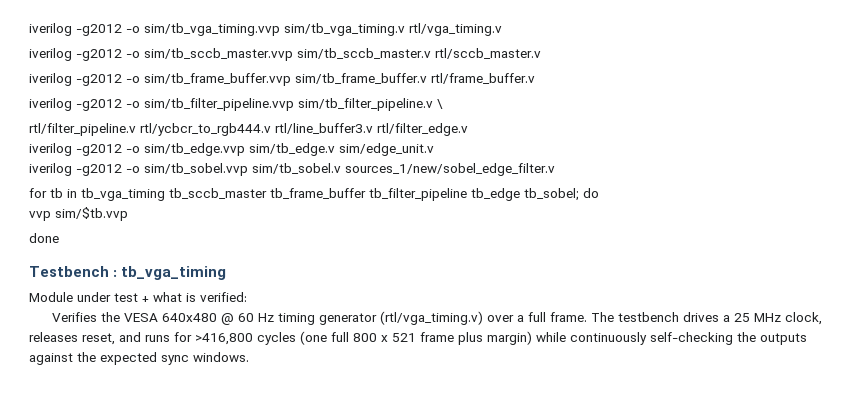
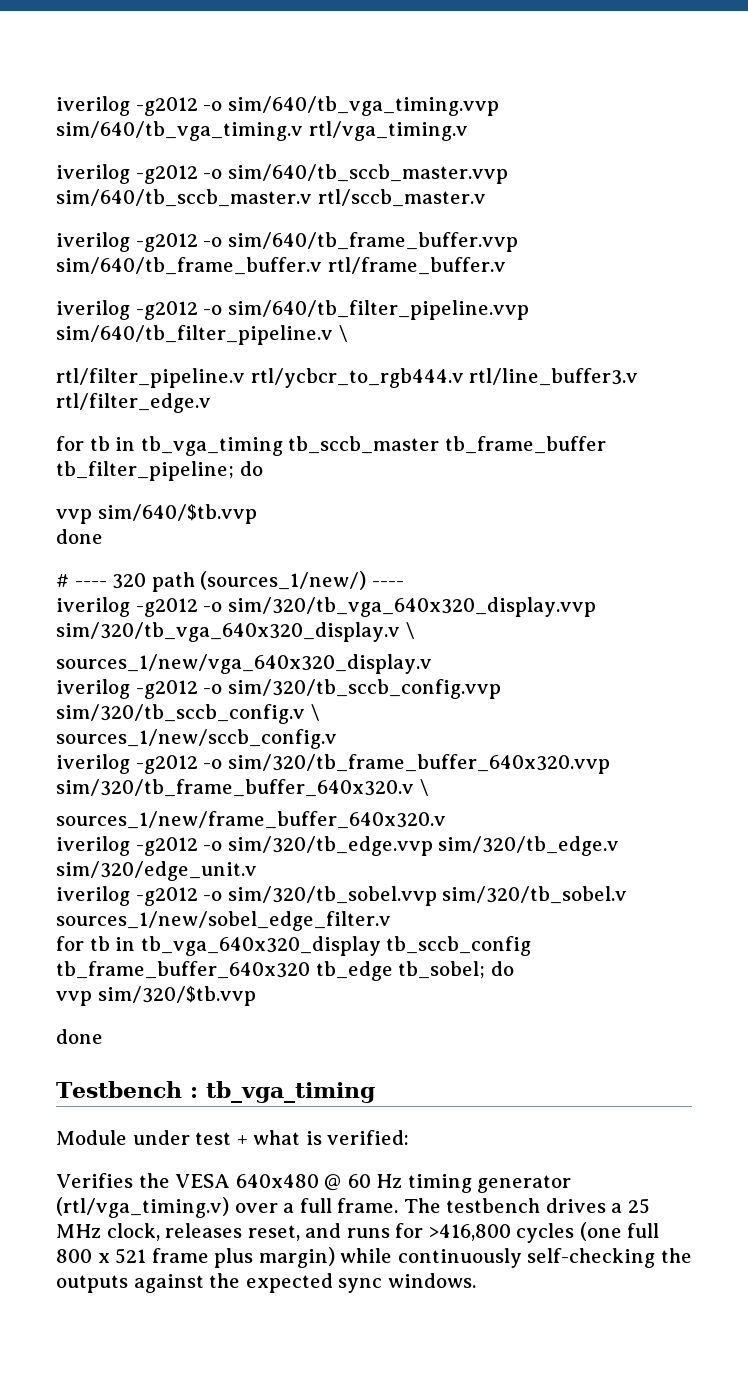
- iverilog -g2012 -o sim/tb_vga_timing.vvp sim/tb_vga_timing.v rtl/vga_timing.v
+ iverilog -g2012 -o sim/640/tb_vga_timing.vvp sim/640/tb_vga_timing.v rtl/vga_timing.v
- iverilog -g2012 -o sim/tb_sccb_master.vvp sim/tb_sccb_master.v rtl/sccb_master.v
+ iverilog -g2012 -o sim/640/tb_sccb_master.vvp sim/640/tb_sccb_master.v rtl/sccb_master.v
- iverilog -g2012 -o sim/tb_frame_buffer.vvp sim/tb_frame_buffer.v rtl/frame_buffer.v
+ iverilog -g2012 -o sim/640/tb_frame_buffer.vvp sim/640/tb_frame_buffer.v rtl/frame_buffer.v
- iverilog -g2012 -o sim/tb_filter_pipeline.vvp sim/tb_filter_pipeline.v \
+ iverilog -g2012 -o sim/640/tb_filter_pipeline.vvp sim/640/tb_filter_pipeline.v \
- iverilog -g2012 -o sim/tb_edge.vvp sim/tb_edge.v sim/edge_unit.v
- iverilog -g2012 -o sim/tb_sobel.vvp sim/tb_sobel.v sources_1/new/sobel_edge_filter.v
- for tb in tb_vga_timing tb_sccb_master tb_frame_buffer tb_filter_pipeline tb_edge tb_sobel; do
+ for tb in tb_vga_timing tb_sccb_master tb_frame_buffer tb_filter_pipeline; do
+ vvp sim/640/$tb.vvp
+ done
+ # ---- 320 path (sources_1/new/) ----
+ iverilog -g2012 -o sim/320/tb_vga_640x320_display.vvp sim/320/tb_vga_640x320_display.v \
+ sources_1/new/vga_640x320_display.v
+ iverilog -g2012 -o sim/320/tb_sccb_config.vvp sim/320/tb_sccb_config.v \
+ sources_1/new/sccb_config.v
+ iverilog -g2012 -o sim/320/tb_frame_buffer_640x320.vvp sim/320/tb_frame_buffer_640x320.v \
+ sources_1/new/frame_buffer_640x320.v
+ iverilog -g2012 -o sim/320/tb_edge.vvp sim/320/tb_edge.v sim/320/edge_unit.v
+ iverilog -g2012 -o sim/320/tb_sobel.vvp sim/320/tb_sobel.v sources_1/new/sobel_edge_filter.v
+ for tb in tb_vga_640x320_display tb_sccb_config tb_frame_buffer_640x320 tb_edge tb_sobel; do
- vvp sim/$tb.vvp
+ vvp sim/320/$tb.vvp

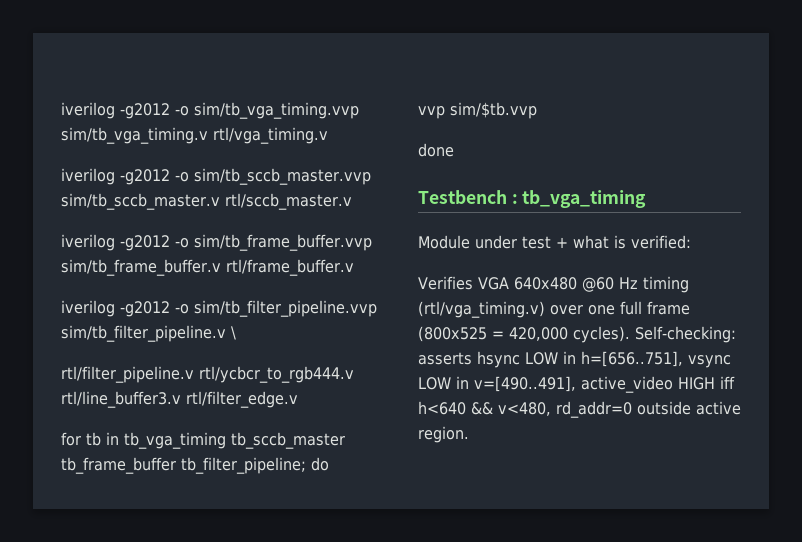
- iverilog -g2012 -o sim/640/tb_vga_timing.vvp sim/640/tb_vga_timing.v rtl/vga_timing.v
+ iverilog -g2012 -o sim/tb_vga_timing.vvp sim/tb_vga_timing.v rtl/vga_timing.v
- iverilog -g2012 -o sim/640/tb_sccb_master.vvp sim/640/tb_sccb_master.v rtl/sccb_master.v
+ iverilog -g2012 -o sim/tb_sccb_master.vvp sim/tb_sccb_master.v rtl/sccb_master.v
- iverilog -g2012 -o sim/640/tb_frame_buffer.vvp sim/640/tb_frame_buffer.v rtl/frame_buffer.v
+ iverilog -g2012 -o sim/tb_frame_buffer.vvp sim/tb_frame_buffer.v rtl/frame_buffer.v
- iverilog -g2012 -o sim/640/tb_filter_pipeline.vvp sim/640/tb_filter_pipeline.v \
+ iverilog -g2012 -o sim/tb_filter_pipeline.vvp sim/tb_filter_pipeline.v \
- vvp sim/640/$tb.vvp
- done
- # ---- 320 path (sources_1/new/) ----
- iverilog -g2012 -o sim/320/tb_vga_640x320_display.vvp sim/320/tb_vga_640x320_display.v \
- sources_1/new/vga_640x320_display.v
- iverilog -g2012 -o sim/320/tb_sccb_config.vvp sim/320/tb_sccb_config.v \
- sources_1/new/sccb_config.v
- iverilog -g2012 -o sim/320/tb_frame_buffer_640x320.vvp sim/320/tb_frame_buffer_640x320.v \
- sources_1/new/frame_buffer_640x320.v
- iverilog -g2012 -o sim/320/tb_edge.vvp sim/320/tb_edge.v sim/320/edge_unit.v
- iverilog -g2012 -o sim/320/tb_sobel.vvp sim/320/tb_sobel.v sources_1/new/sobel_edge_filter.v
- for tb in tb_vga_640x320_display tb_sccb_config tb_frame_buffer_640x320 tb_edge tb_sobel; do
- vvp sim/320/$tb.vvp
+ vvp sim/$tb.vvp
- Verifies the VESA 640x480 @ 60 Hz timing generator (rtl/vga_timing.v) over a full frame. The testbench drives a 25 MHz clock, releases reset, and runs for >416,800 cycles (one full 800 x 521 frame plus margin) while continuously self-checking the outputs against the expected sync windows.
+ Verifies VGA 640x480 @60 Hz timing (rtl/vga_timing.v) over one full frame (800x525 = 420,000 cycles). Self-checking: asserts hsync LOW in h=[656..751], vsync LOW in v=[490..491], active_video HIGH iff h<640 && v<480, rd_addr=0 outside active region.

